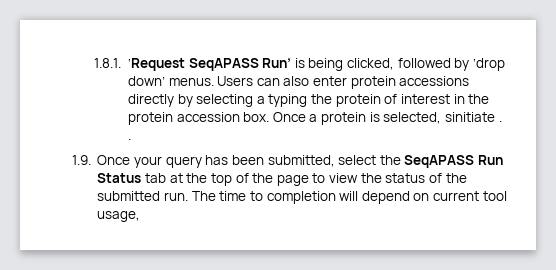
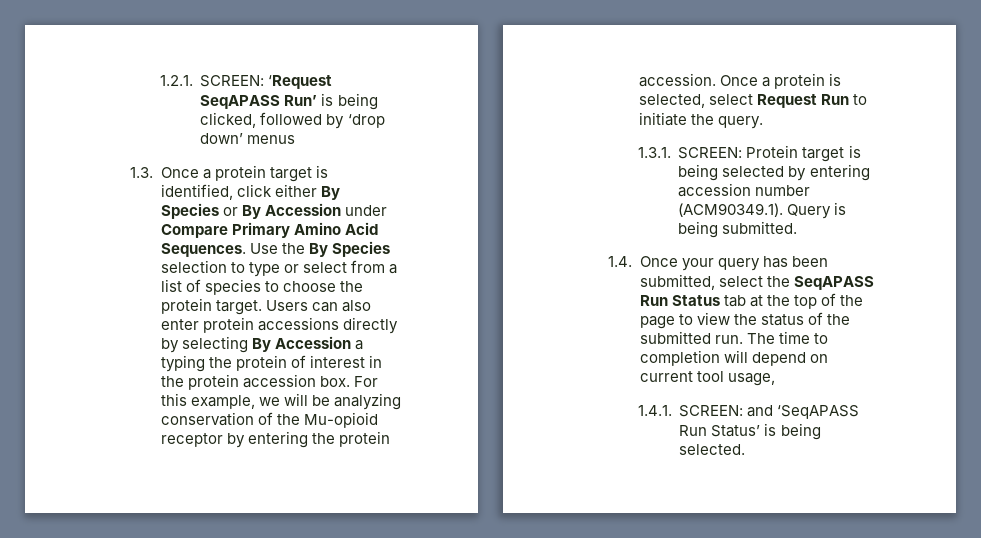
- 1.8.1. ‘Request SeqAPASS Run’ is being clicked, followed by ‘drop down’ menus.
+ 1.2.1. SCREEN: ‘Request SeqAPASS Run’ is being clicked, followed by ‘drop down’ menus
+ 1.3. Once a protein target is identified, click either By Species or By Accession under Compare Primary Amino Acid Sequences. Use the By Species selection to type or select from a list of species to choose the protein target.
- Users can also enter protein accessions directly by selecting a typing the protein of interest in the protein accession box.
+ Users can also enter protein accessions directly by selecting By Accession a typing the protein of interest in the protein accession box.
+ For this example, we will be analyzing conservation of the Mu-opioid receptor by entering the protein accession.
- Once a protein is selected, sinitiate . .
- 1.9. Once your query has been submitted, select the SeqAPASS Run Status tab at the top of the page to view the status of the submitted run.
+ Once a protein is selected, select Request Run to initiate the query.
+ 1.3.1. SCREEN: Protein target is being selected by entering accession number (ACM90349.1). Query is being submitted.
+ 1.4. Once your query has been submitted, select the SeqAPASS Run Status tab at the top of the page to view the status of the submitted run.
+ 1.4.1. SCREEN: and ‘SeqAPASS Run Status’ is being selected.

